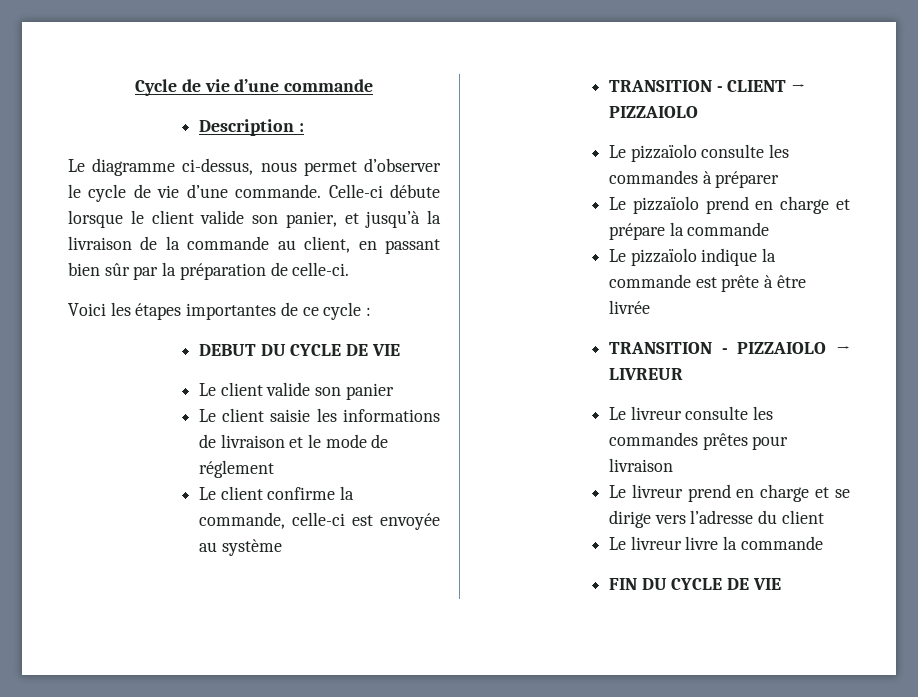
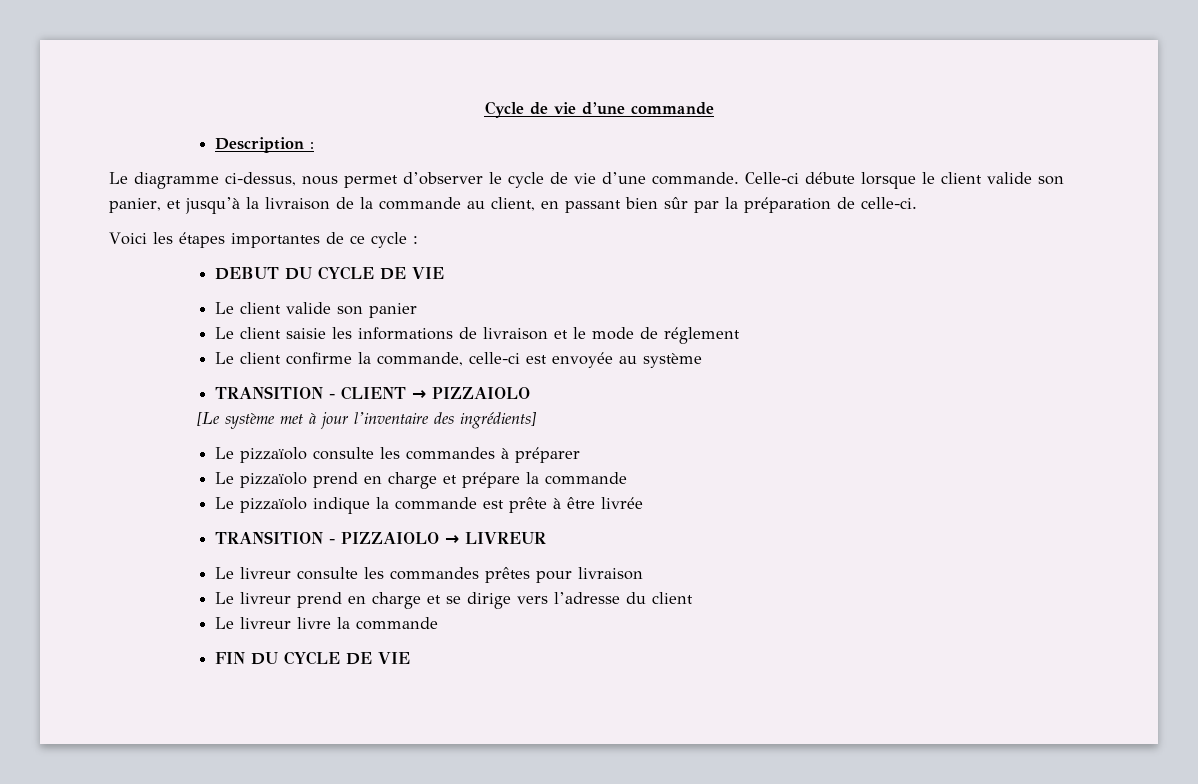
+ [Le système met à jour l’inventaire des ingrédients]

